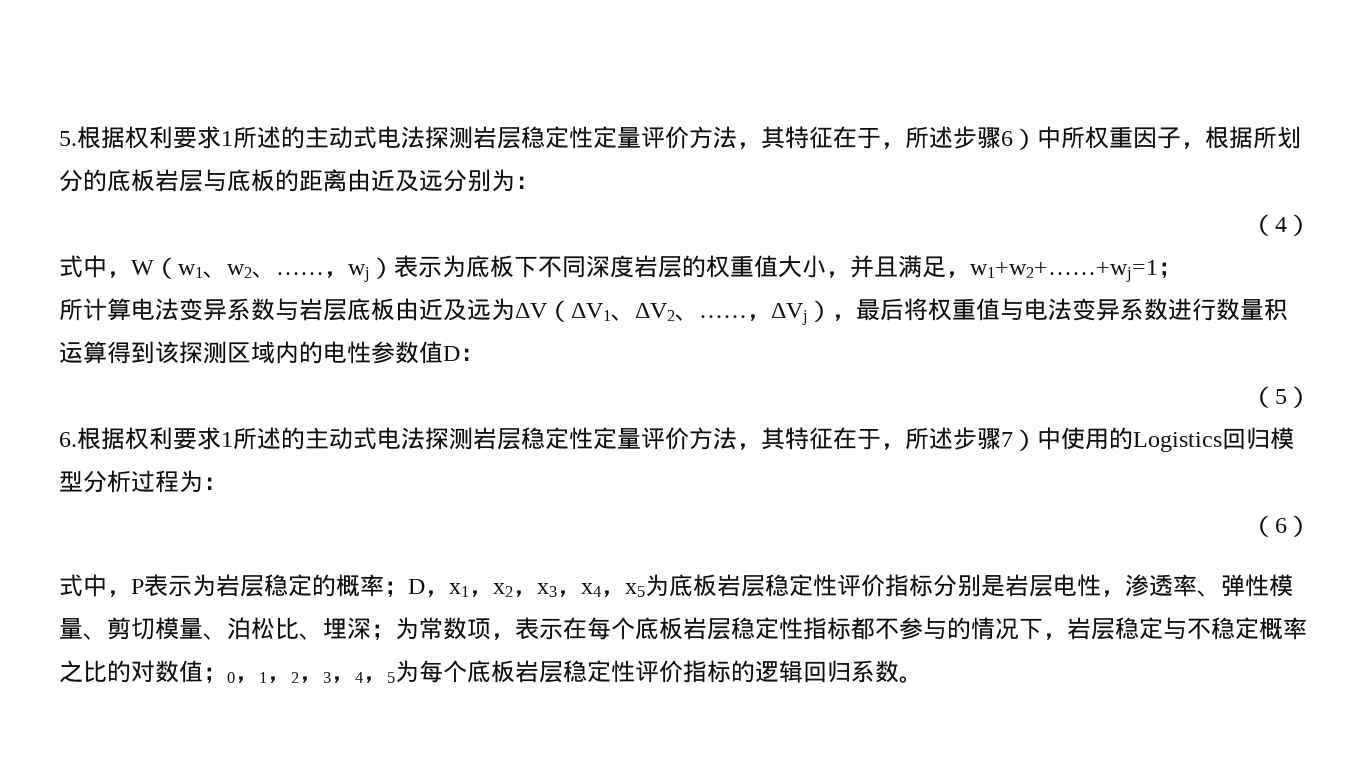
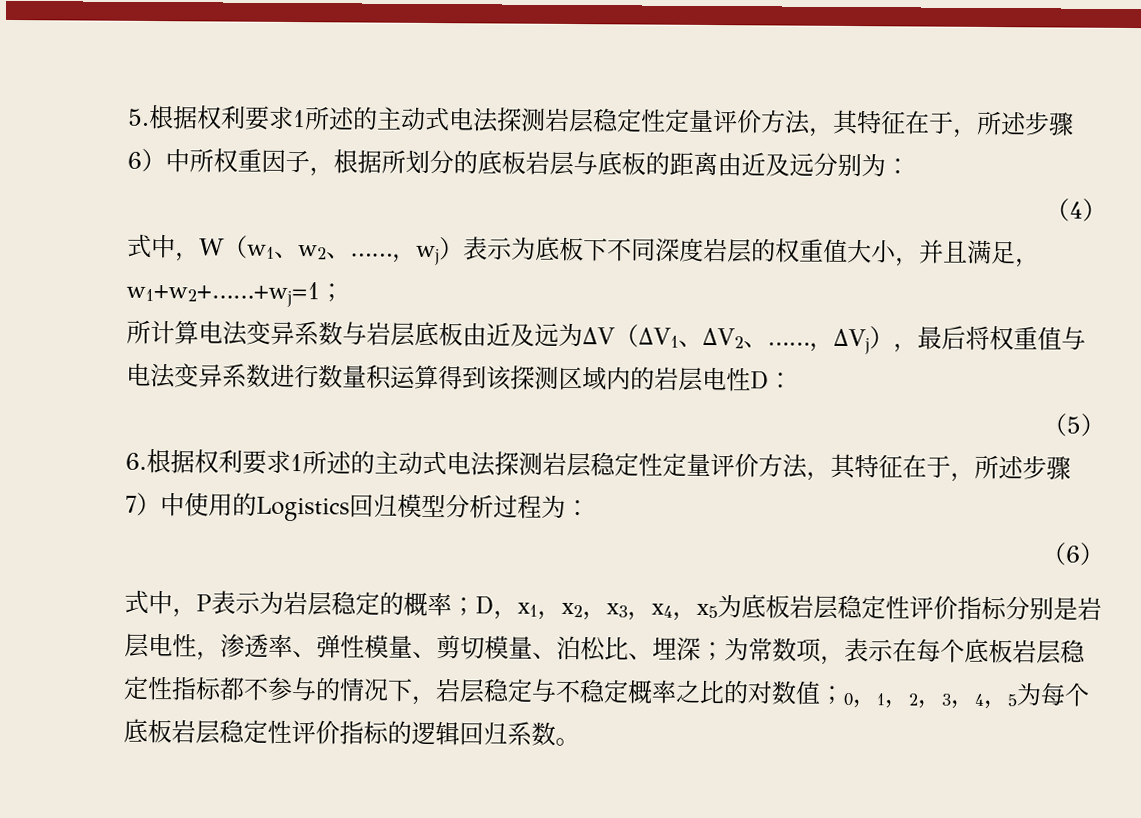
- ，ΔVj），最后将权重值与电法变异系数进行数量积运算得到该探测区域内的电性参数值D：
+ ，ΔVj），最后将权重值与电法变异系数进行数量积运算得到该探测区域内的岩层电性D：

